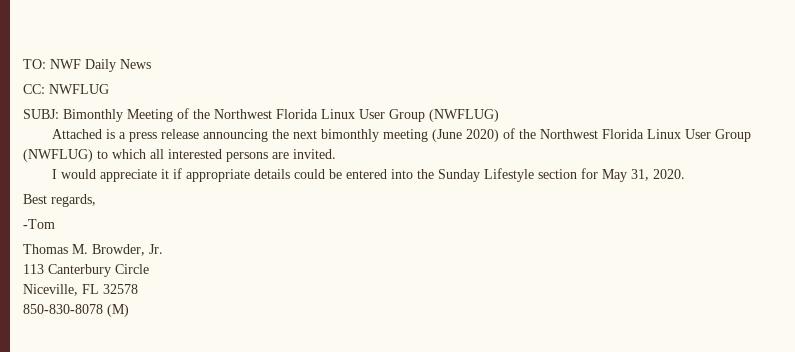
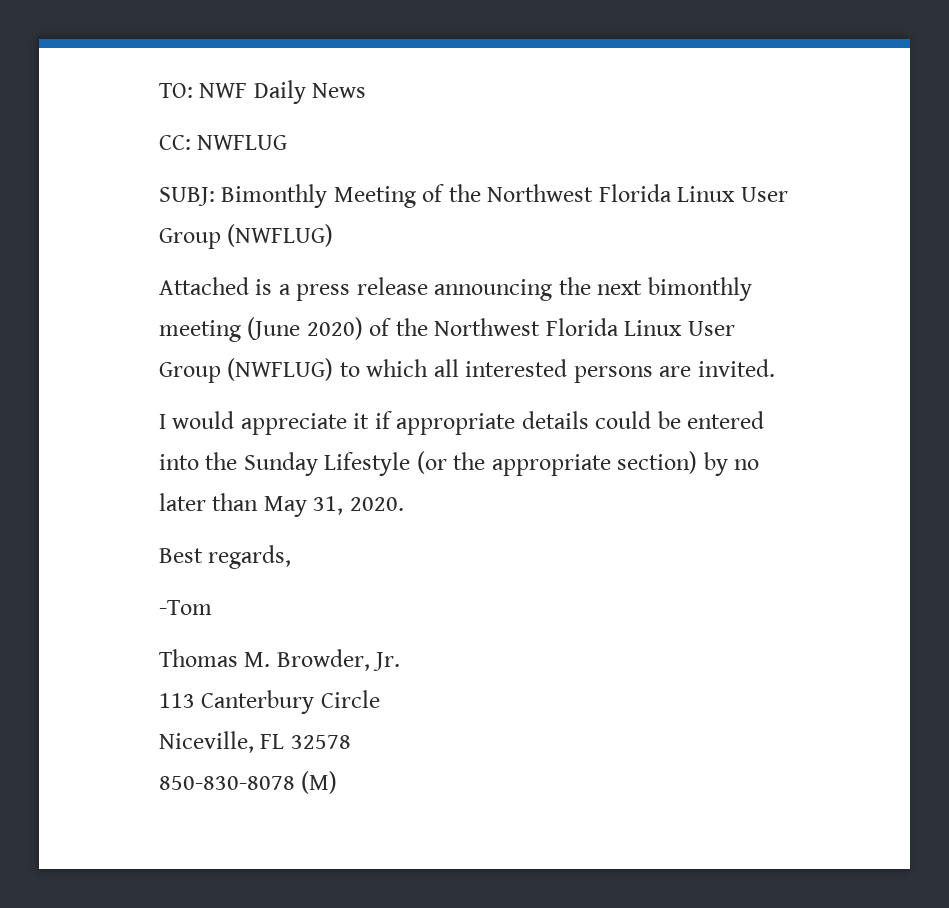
- I would appreciate it if appropriate details could be entered into the Sunday Lifestyle section for May 31, 2020.
+ I would appreciate it if appropriate details could be entered into the Sunday Lifestyle (or the appropriate section) by no later than May 31, 2020.

